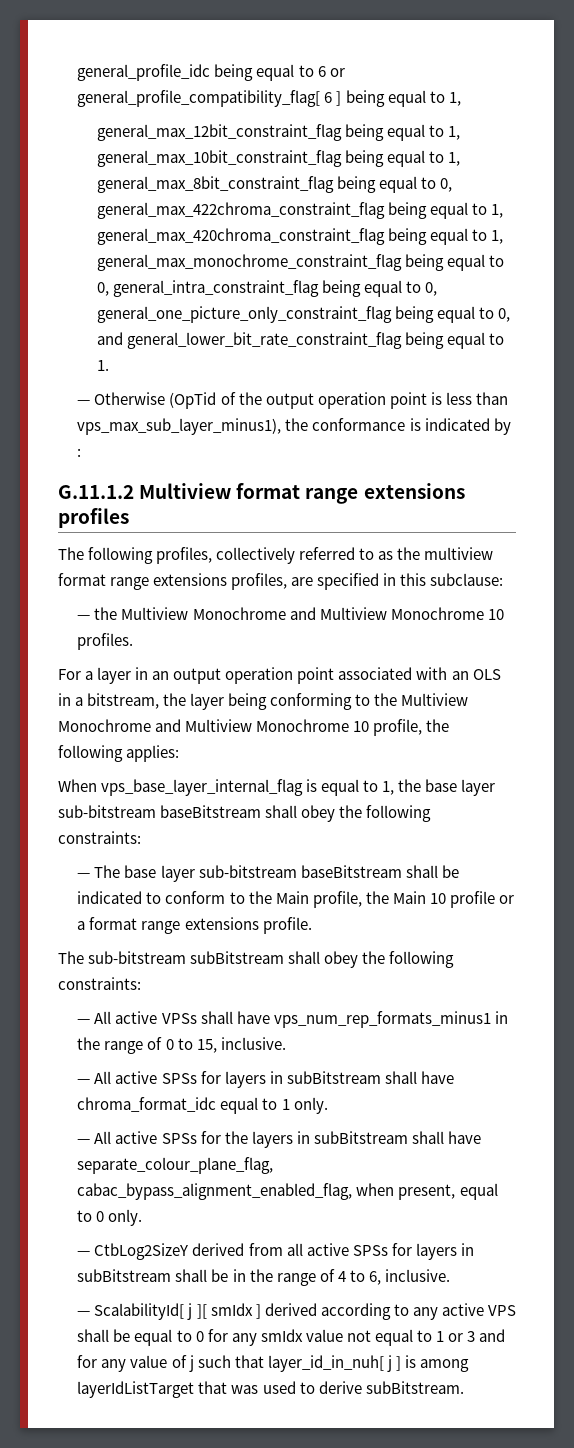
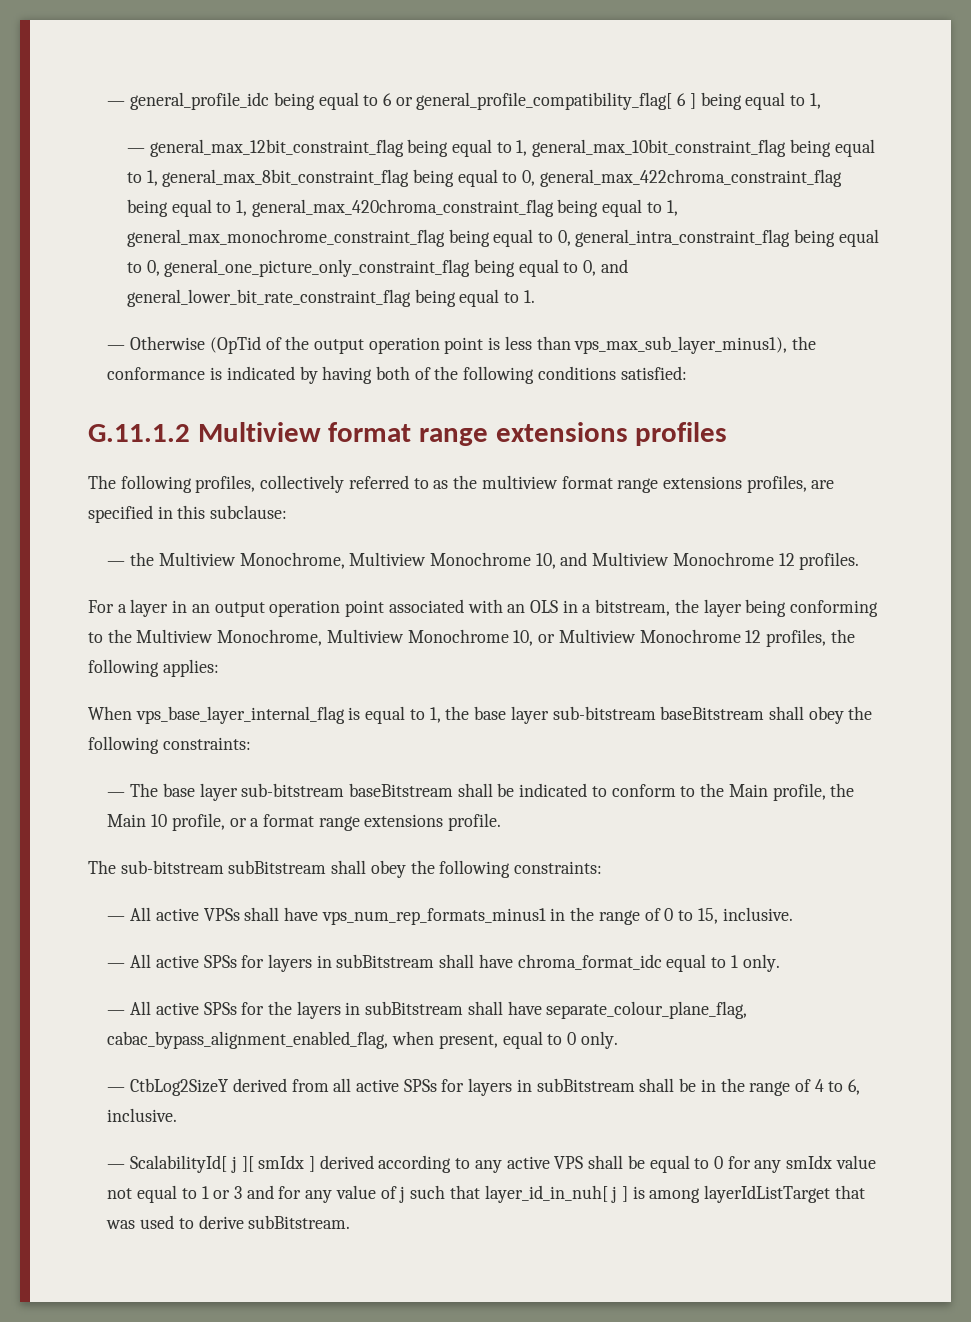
- general_profile_idc being equal to 6 or general_profile_compatibility_flag[ 6 ] being equal to 1,
+ — general_profile_idc being equal to 6 or general_profile_compatibility_flag[ 6 ] being equal to 1,
- general_max_12bit_constraint_flag being equal to 1, general_max_10bit_constraint_flag being equal to 1, general_max_8bit_constraint_flag being equal to 0, general_max_422chroma_constraint_flag being equal to 1, general_max_420chroma_constraint_flag being equal to 1, general_max_monochrome_constraint_flag being equal to 0, general_intra_constraint_flag being equal to 0, general_one_picture_only_constraint_flag being equal to 0, and general_lower_bit_rate_constraint_flag being equal to 1.
+ — general_max_12bit_constraint_flag being equal to 1, general_max_10bit_constraint_flag being equal to 1, general_max_8bit_constraint_flag being equal to 0, general_max_422chroma_constraint_flag being equal to 1, general_max_420chroma_constraint_flag being equal to 1, general_max_monochrome_constraint_flag being equal to 0, general_intra_constraint_flag being equal to 0, general_one_picture_only_constraint_flag being equal to 0, and general_lower_bit_rate_constraint_flag being equal to 1.
- — Otherwise (OpTid of the output operation point is less than vps_max_sub_layer_minus1), the conformance is indicated by :
+ — Otherwise (OpTid of the output operation point is less than vps_max_sub_layer_minus1), the conformance is indicated by having both of the following conditions satisfied:
- — the Multiview Monochrome and Multiview Monochrome 10 profiles.
+ — the Multiview Monochrome, Multiview Monochrome 10, and Multiview Monochrome 12 profiles.
- For a layer in an output operation point associated with an OLS in a bitstream, the layer being conforming to the Multiview Monochrome and Multiview Monochrome 10 profile, the following applies:
+ For a layer in an output operation point associated with an OLS in a bitstream, the layer being conforming to the Multiview Monochrome, Multiview Monochrome 10, or Multiview Monochrome 12 profiles, the following applies:
- — The base layer sub-bitstream baseBitstream shall be indicated to conform to the Main profile, the Main 10 profile or a format range extensions profile.
+ — The base layer sub-bitstream baseBitstream shall be indicated to conform to the Main profile, the Main 10 profile, or a format range extensions profile.

